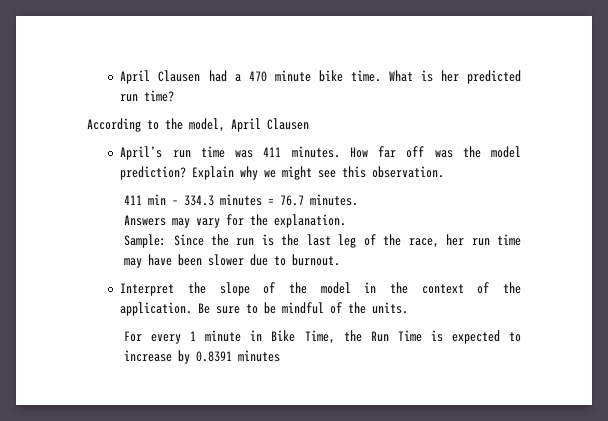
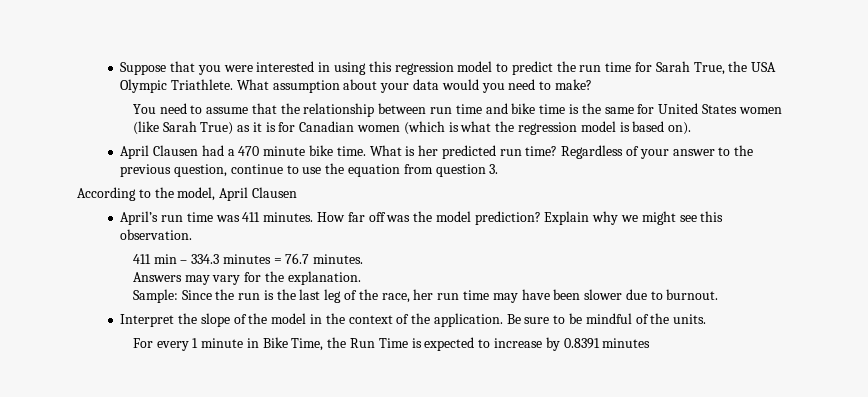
+ Suppose that you were interested in using this regression model to predict the run time for Sarah True, the USA Olympic Triathlete. What assumption about your data would you need to make?
+ You need to assume that the relationship between run time and bike time is the same for United States women (like Sarah True) as it is for Canadian women (which is what the regression model is based on).
+ Regardless of your answer to the previous question, continue to use the equation from question 3.

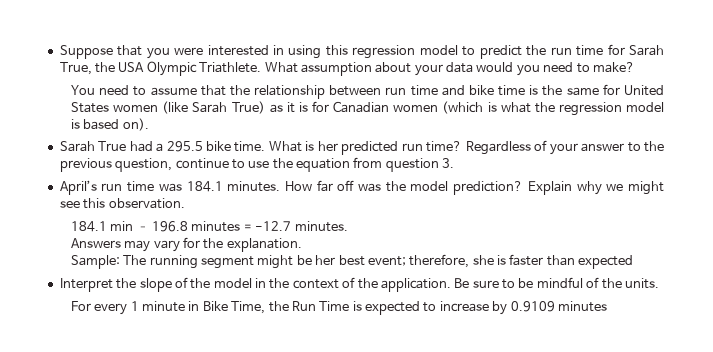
- April Clausen had a 470 minute bike time.
+ Sarah True had a 295.5 bike time.
- According to the model, April Clausen
- April’s run time was 411 minutes.
+ April’s run time was 184.1 minutes.
- 411 min – 334.3 minutes = 76.7 minutes.
+ 184.1 min – 196.8 minutes = -12.7 minutes.
- Sample: Since the run is the last leg of the race, her run time may have been slower due to burnout.
+ Sample: The running segment might be her best event; therefore, she is faster than expected
- For every 1 minute in Bike Time, the Run Time is expected to increase by 0.8391 minutes
+ For every 1 minute in Bike Time, the Run Time is expected to increase by 0.9109 minutes

